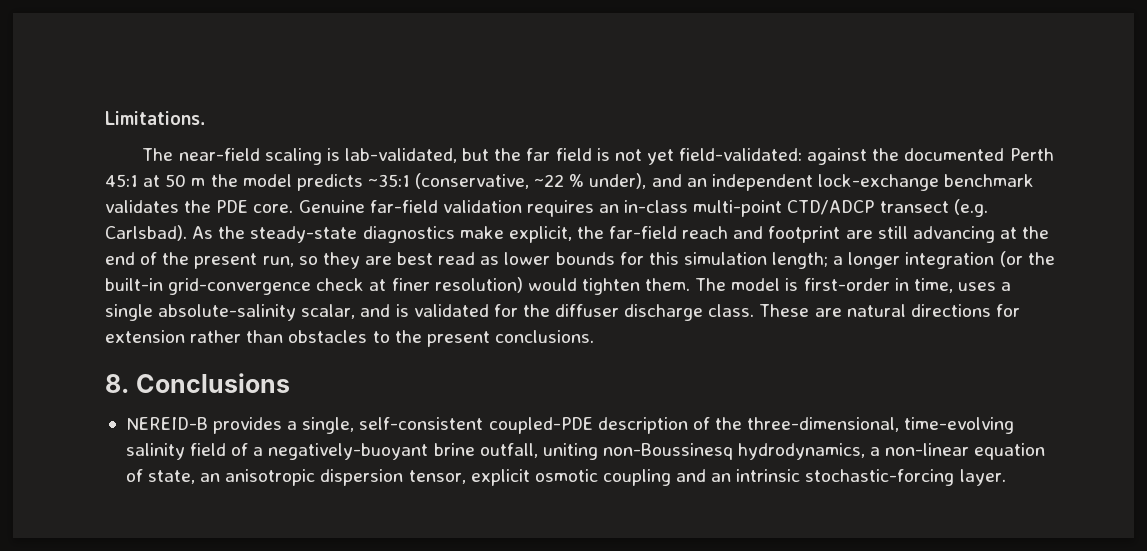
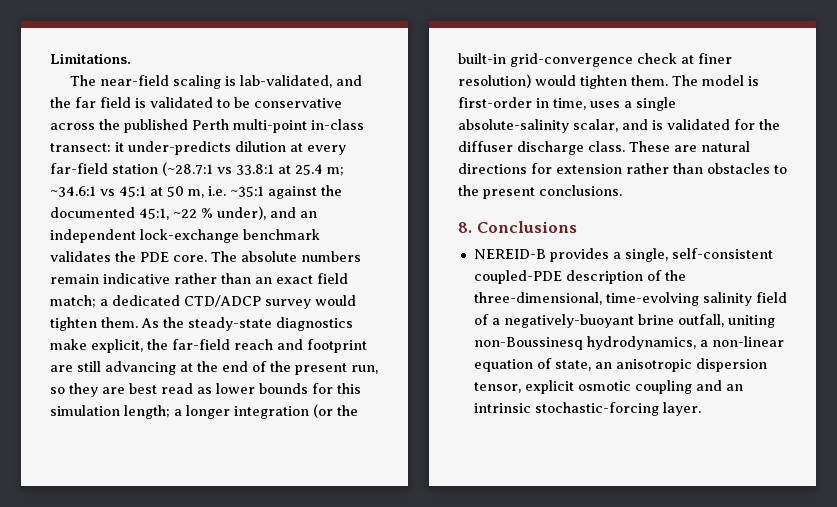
- The near-field scaling is lab-validated, but the far field is not yet field-validated: against the documented Perth 45:1 at 50 m the model predicts ~35:1 (conservative, ~22 % under), and an independent lock-exchange benchmark validates the PDE core.
+ The near-field scaling is lab-validated, and the far field is validated to be conservative across the published Perth multi-point in-class transect: it under-predicts dilution at every far-field station (~28.7:1 vs 33.8:1 at 25.4 m; ~34.6:1 vs 45:1 at 50 m, i.e. ~35:1 against the documented 45:1, ~22 % under), and an independent lock-exchange benchmark validates the PDE core.
- Genuine far-field validation requires an in-class multi-point CTD/ADCP transect (e.g. Carlsbad).
+ The absolute numbers remain indicative rather than an exact field match; a dedicated CTD/ADCP survey would tighten them.

